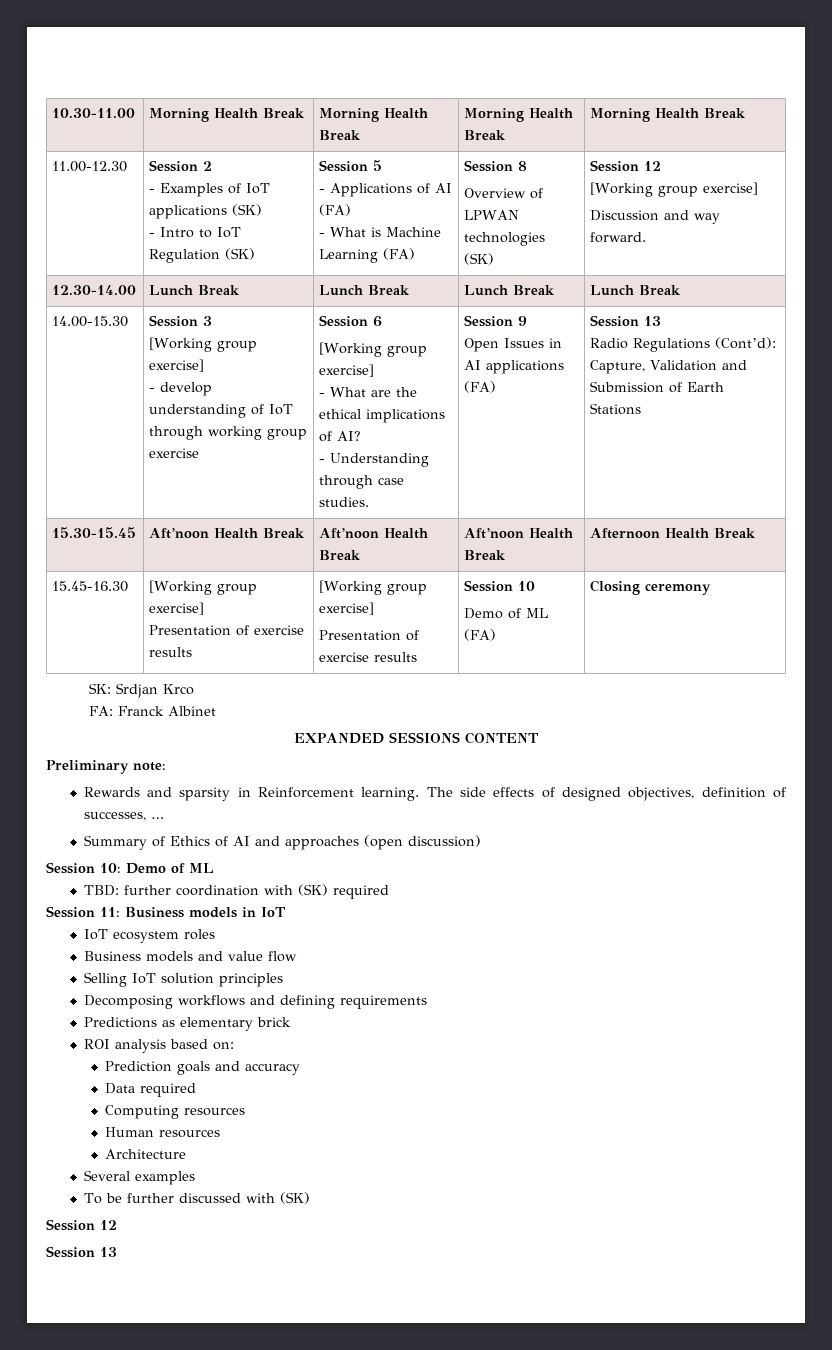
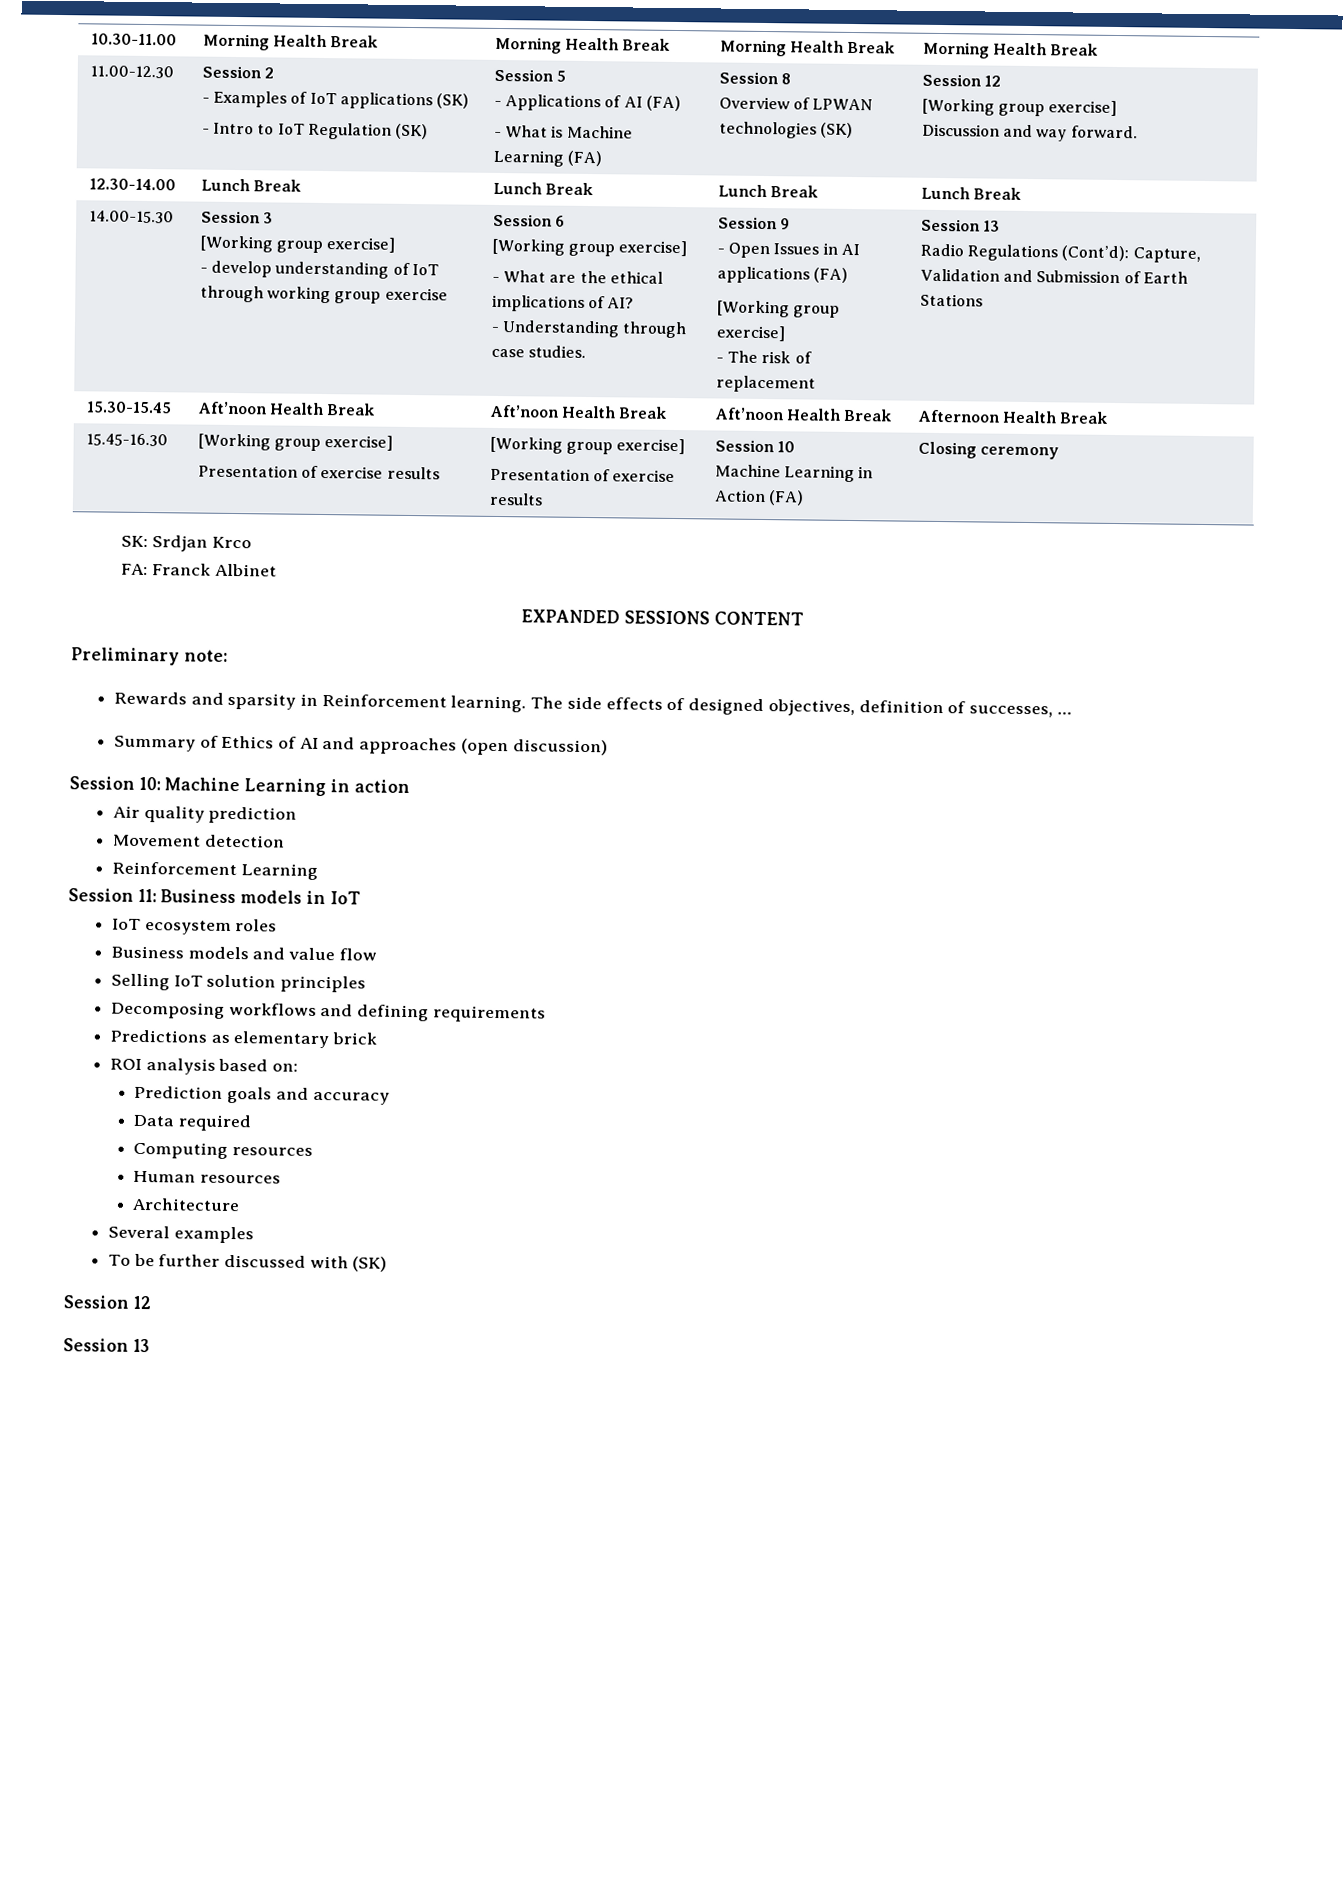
- Open Issues in AI applications (FA)
+ - Open Issues in AI applications (FA)
+ [Working group exercise]
+ - The risk of replacement
  15.45-16.30 | [Working group exercise]
  Presentation of exercise results | [Working group exercise]
  Presentation of exercise results | Session 10
- Demo of ML (FA) | Closing ceremony
+ Machine Learning in Action (FA) | Closing ceremony
- Session 10: Demo of ML
- TBD: further coordination with (SK) required
+ Session 10: Machine Learning in action
+ Air quality prediction
+ Movement detection
+ Reinforcement Learning

